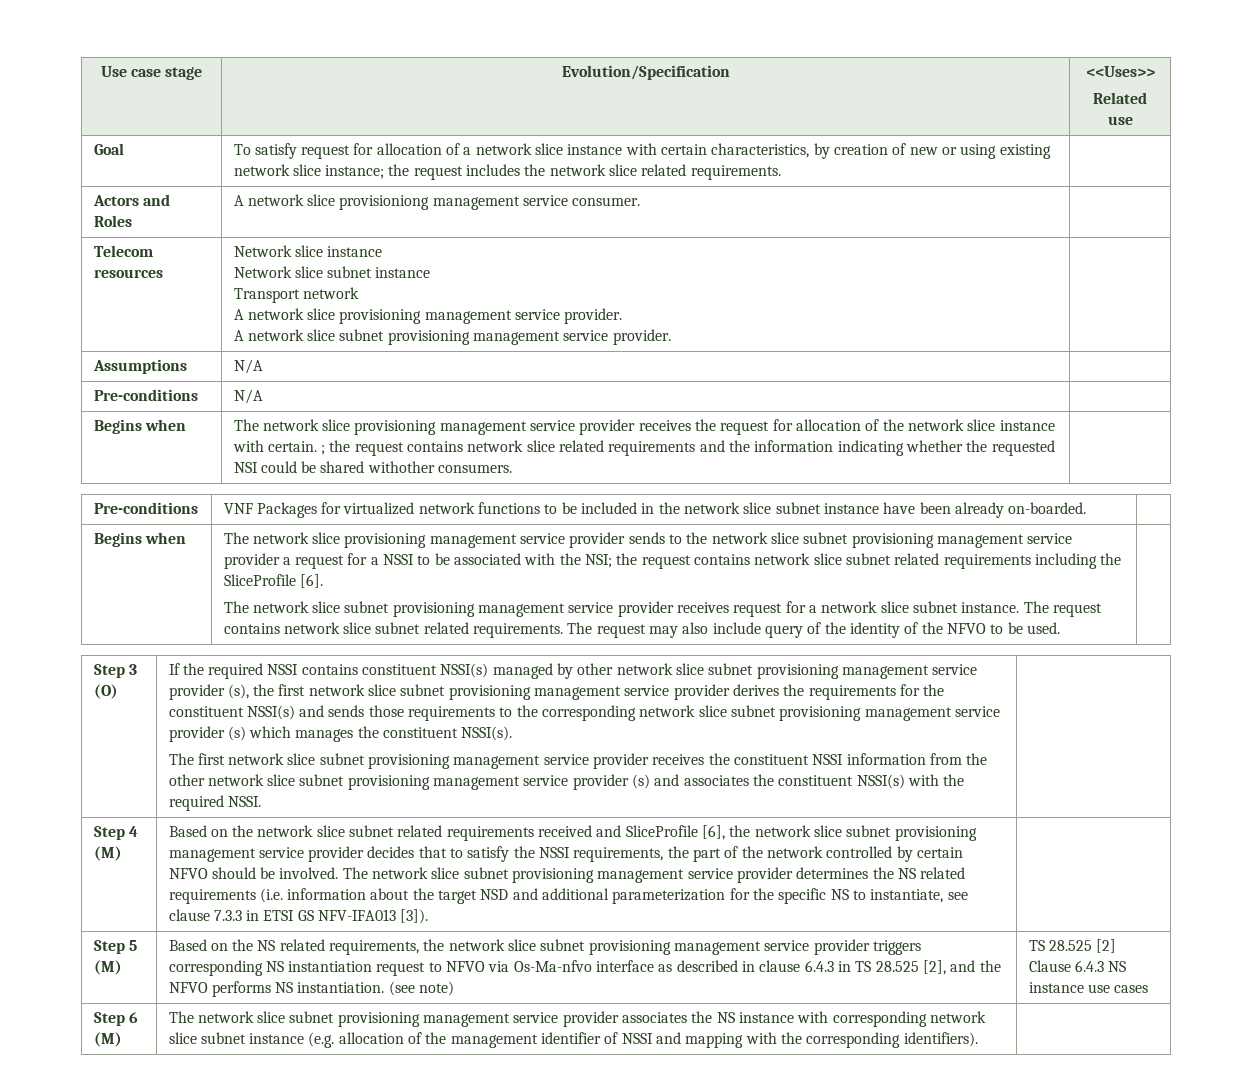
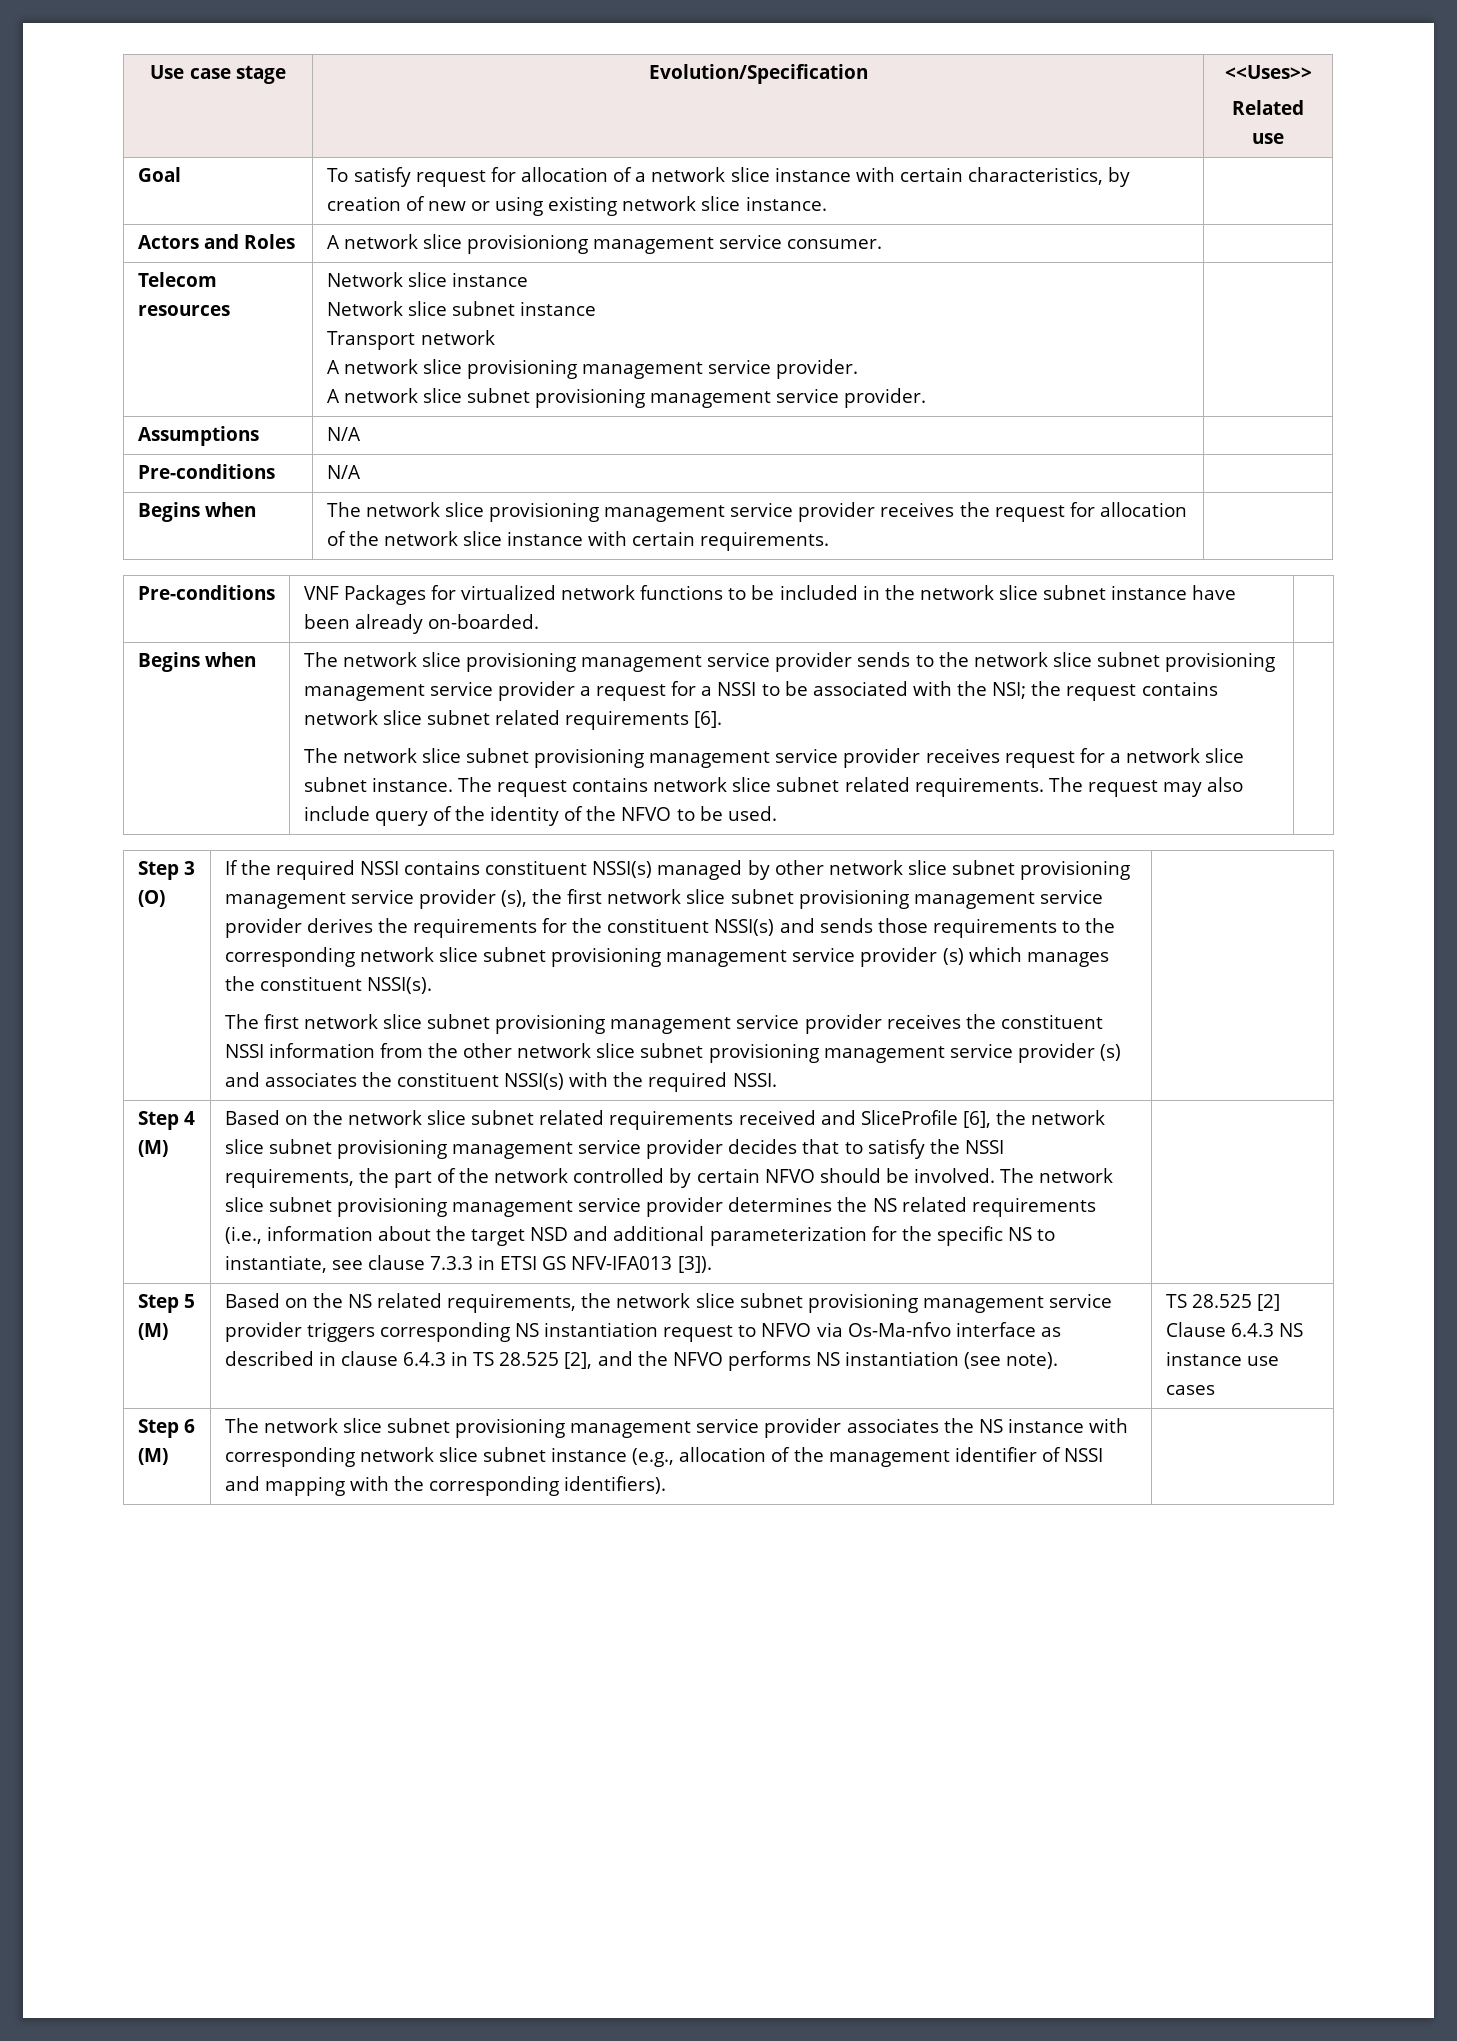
- Goal | To satisfy request for allocation of a network slice instance with certain characteristics, by creation of new or using existing network slice instance; the request includes the network slice related requirements. |
+ Goal | To satisfy request for allocation of a network slice instance with certain characteristics, by creation of new or using existing network slice instance. |
- The network slice provisioning management service provider receives the request for allocation of the network slice instance with certain. ; the request contains network slice related requirements and the information indicating whether the requested NSI could be shared withother consumers.
+ The network slice provisioning management service provider receives the request for allocation of the network slice instance with certain requirements.
- The network slice provisioning management service provider sends to the network slice subnet provisioning management service provider a request for a NSSI to be associated with the NSI; the request contains network slice subnet related requirements including the SliceProfile [6].
+ The network slice provisioning management service provider sends to the network slice subnet provisioning management service provider a request for a NSSI to be associated with the NSI; the request contains network slice subnet related requirements [6].
- The network slice subnet provisioning management service provider determines the NS related requirements (i.e. information about the target NSD and additional parameterization for the specific NS to instantiate, see clause 7.3.3 in ETSI GS NFV-IFA013 [3]).
+ The network slice subnet provisioning management service provider determines the NS related requirements (i.e., information about the target NSD and additional parameterization for the specific NS to instantiate, see clause 7.3.3 in ETSI GS NFV-IFA013 [3]).
- Based on the NS related requirements, the network slice subnet provisioning management service provider triggers corresponding NS instantiation request to NFVO via Os-Ma-nfvo interface as described in clause 6.4.3 in TS 28.525 [2], and the NFVO performs NS instantiation. (see note)
+ Based on the NS related requirements, the network slice subnet provisioning management service provider triggers corresponding NS instantiation request to NFVO via Os-Ma-nfvo interface as described in clause 6.4.3 in TS 28.525 [2], and the NFVO performs NS instantiation (see note).
- Step 6 (M) | The network slice subnet provisioning management service provider associates the NS instance with corresponding network slice subnet instance (e.g. allocation of the management identifier of NSSI and mapping with the corresponding identifiers). |
+ Step 6 (M) | The network slice subnet provisioning management service provider associates the NS instance with corresponding network slice subnet instance (e.g., allocation of the management identifier of NSSI and mapping with the corresponding identifiers). |

